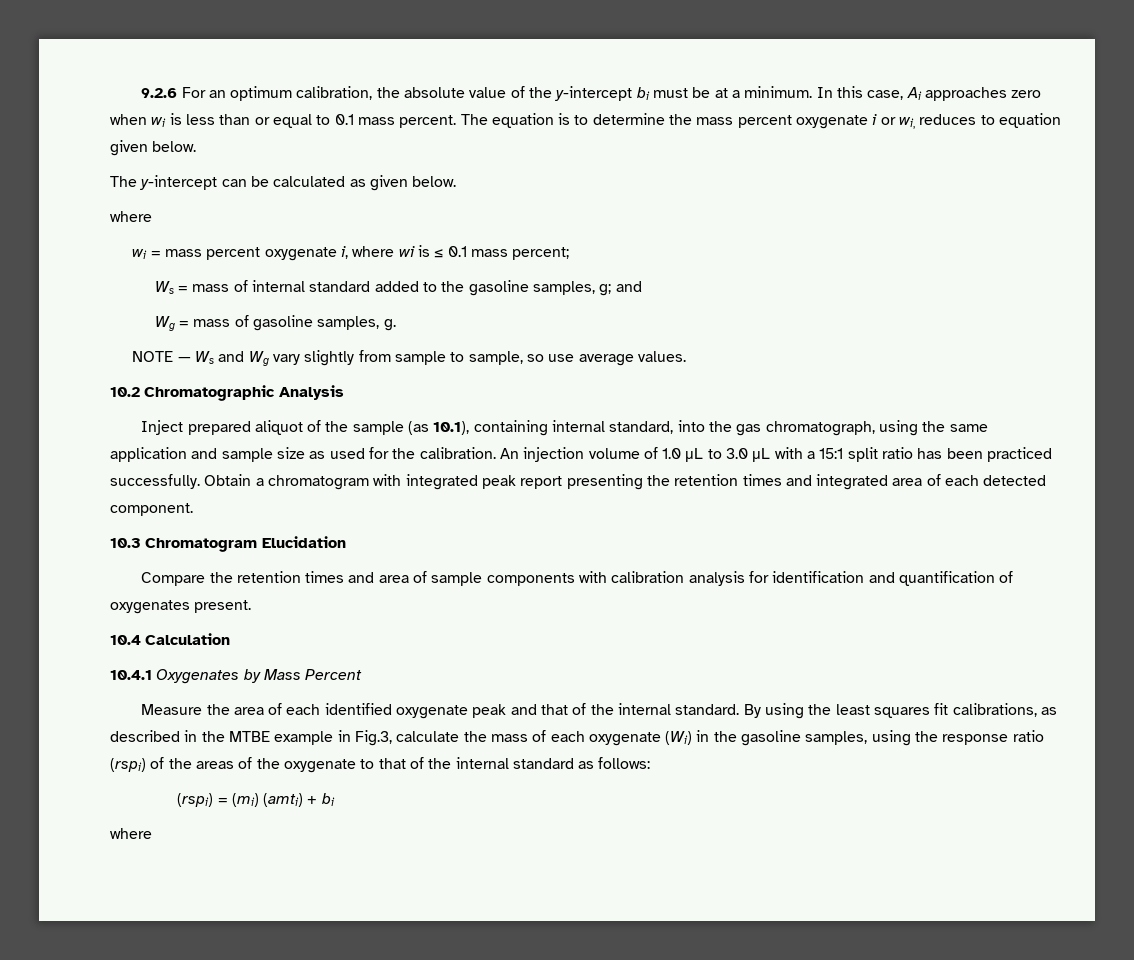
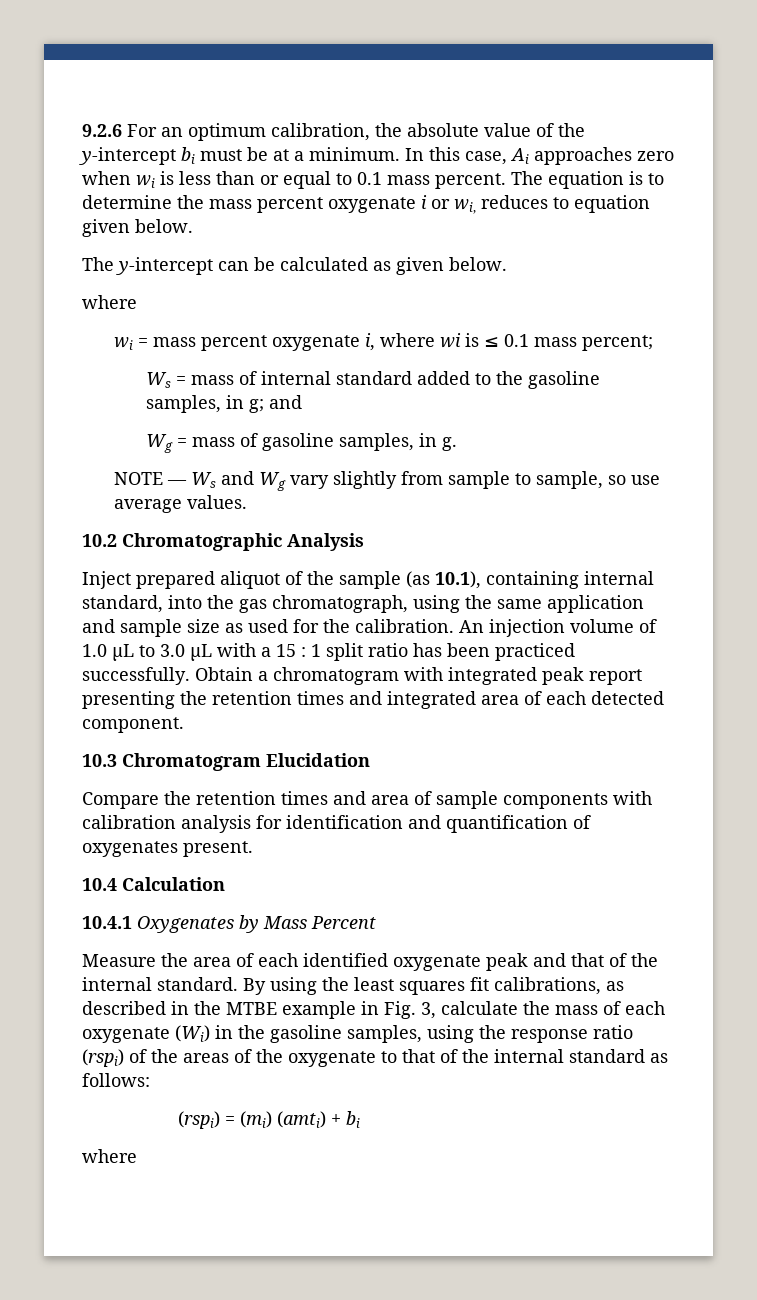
- Ws = mass of internal standard added to the gasoline samples, g; and
+ Ws = mass of internal standard added to the gasoline samples, in g; and
- Wg = mass of gasoline samples, g.
+ Wg = mass of gasoline samples, in g.
- An injection volume of 1.0 μL to 3.0 μL with a 15:1 split ratio has been practiced successfully.
+ An injection volume of 1.0 μL to 3.0 μL with a 15 : 1 split ratio has been practiced successfully.
- By using the least squares fit calibrations, as described in the MTBE example in Fig.3, calculate the mass of each oxygenate (Wi) in the gasoline samples, using the response ratio (rspi) of the areas of the oxygenate to that of the internal standard as follows:
+ By using the least squares fit calibrations, as described in the MTBE example in Fig. 3, calculate the mass of each oxygenate (Wi) in the gasoline samples, using the response ratio (rspi) of the areas of the oxygenate to that of the internal standard as follows:

